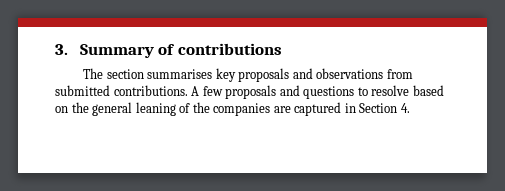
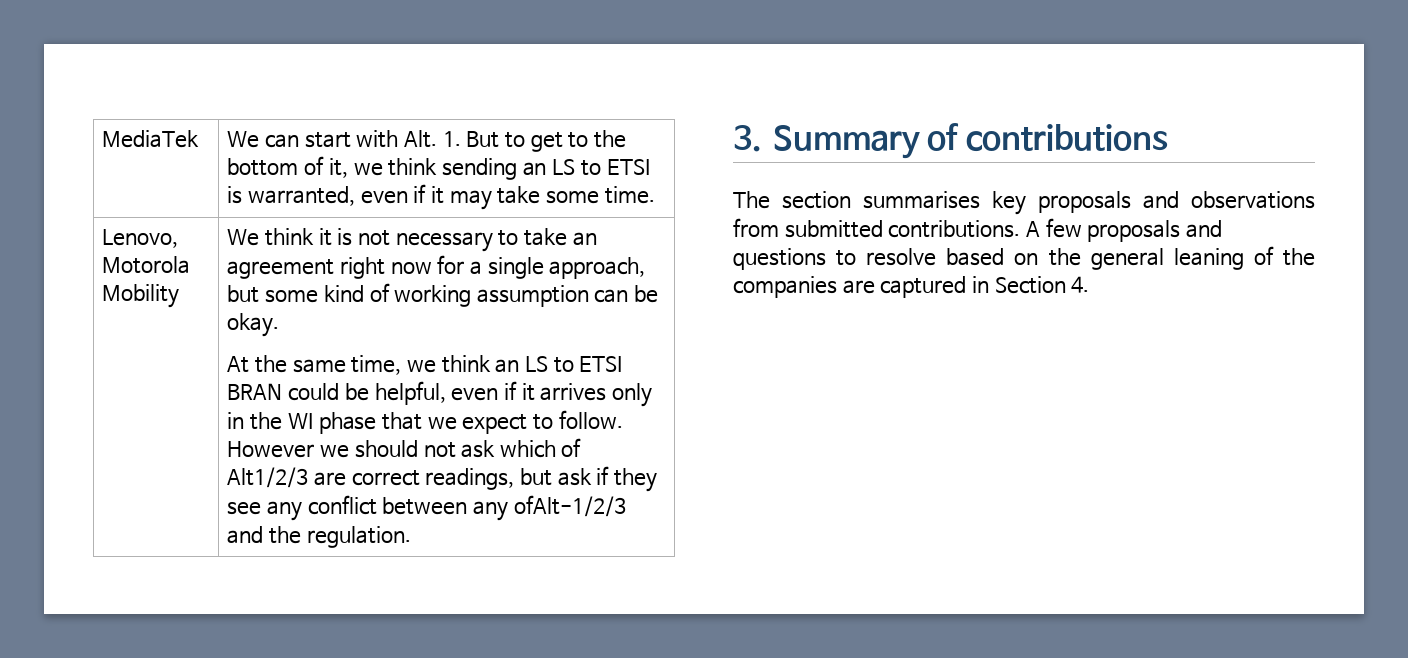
+ MediaTek | We can start with Alt. 1. But to get to the bottom of it, we think sending an LS to ETSI is warranted, even if it may take some time.
+ Lenovo, Motorola Mobility | We think it is not necessary to take an agreement right now for a single approach, but some kind of working assumption can be okay.
+ At the same time, we think an LS to ETSI BRAN could be helpful, even if it arrives only in the WI phase that we expect to follow. However we should not ask which of Alt1/2/3 are correct readings, but ask if they see any conflict between any ofAlt-1/2/3 and the regulation.

